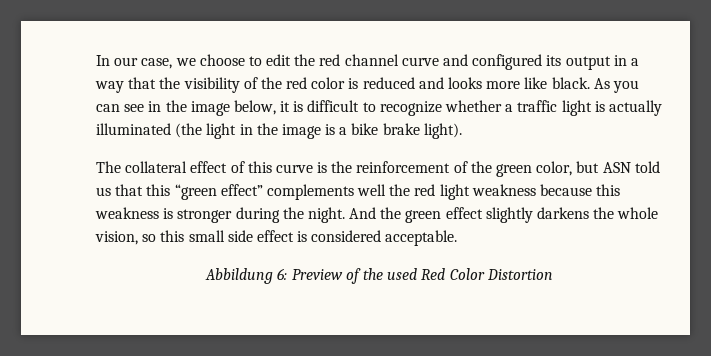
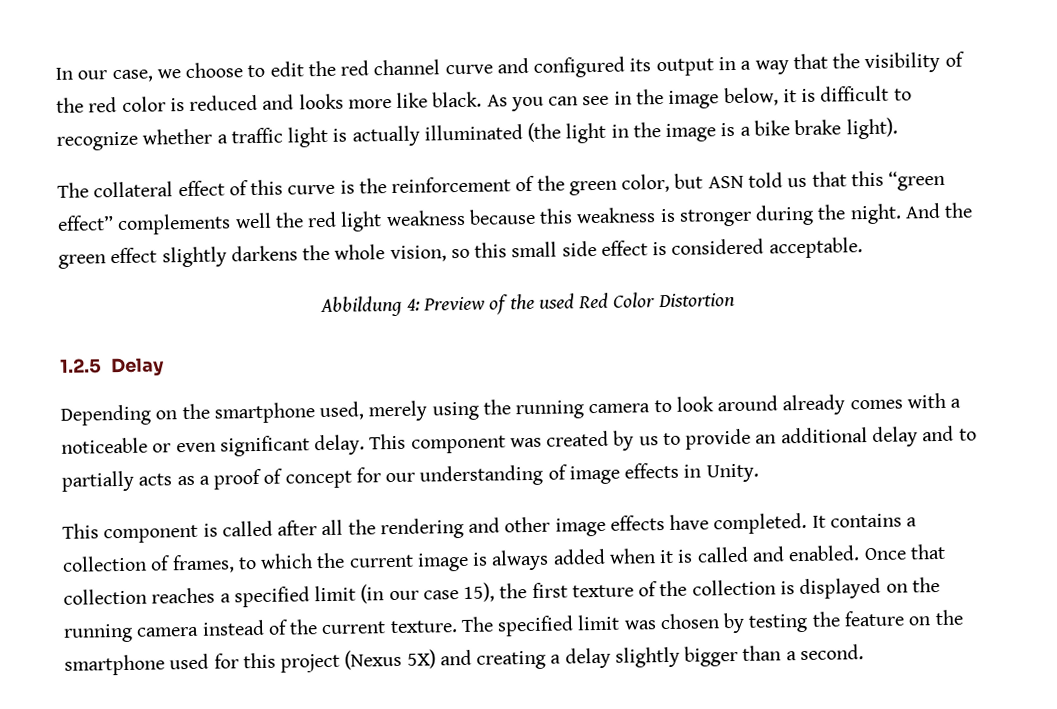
- Abbildung 6: Preview of the used Red Color Distortion
+ Abbildung 4: Preview of the used Red Color Distortion
+ 1.2.5 Delay
+ Depending on the smartphone used, merely using the running camera to look around already comes with a noticeable or even significant delay. This component was created by us to provide an additional delay and to partially acts as a proof of concept for our understanding of image effects in Unity.
+ This component is called after all the rendering and other image effects have completed. It contains a collection of frames, to which the current image is always added when it is called and enabled. Once that collection reaches a specified limit (in our case 15), the first texture of the collection is displayed on the running camera instead of the current texture. The specified limit was chosen by testing the feature on the smartphone used for this project (Nexus 5X) and creating a delay slightly bigger than a second.

